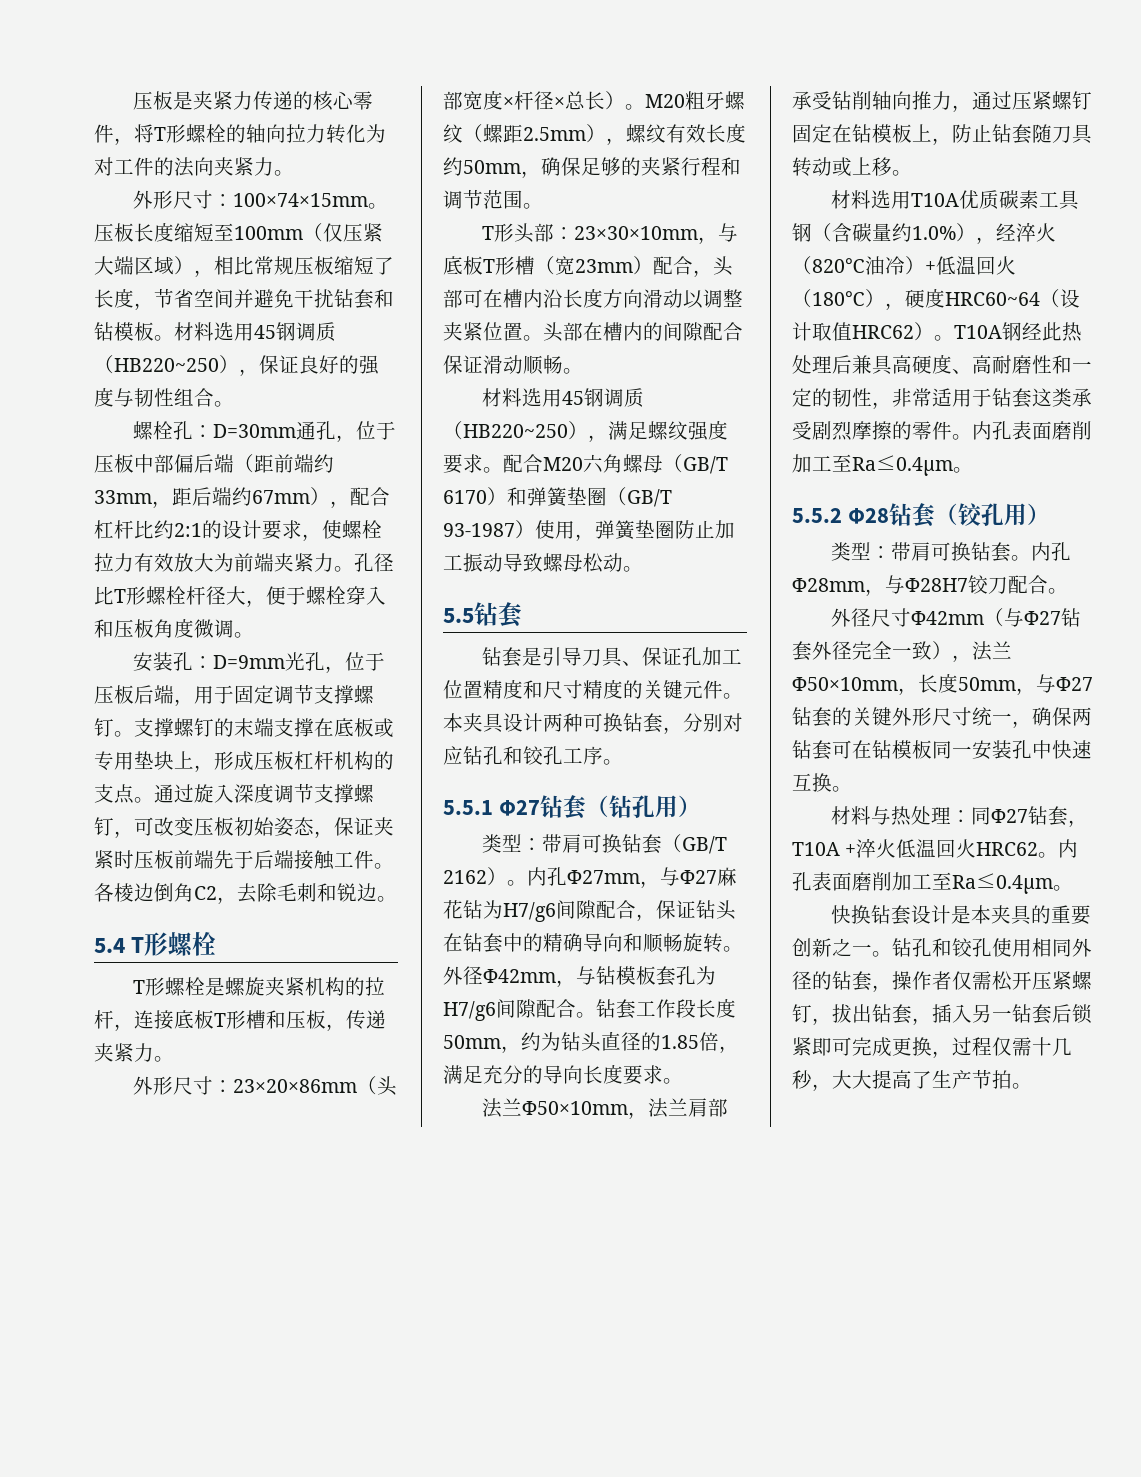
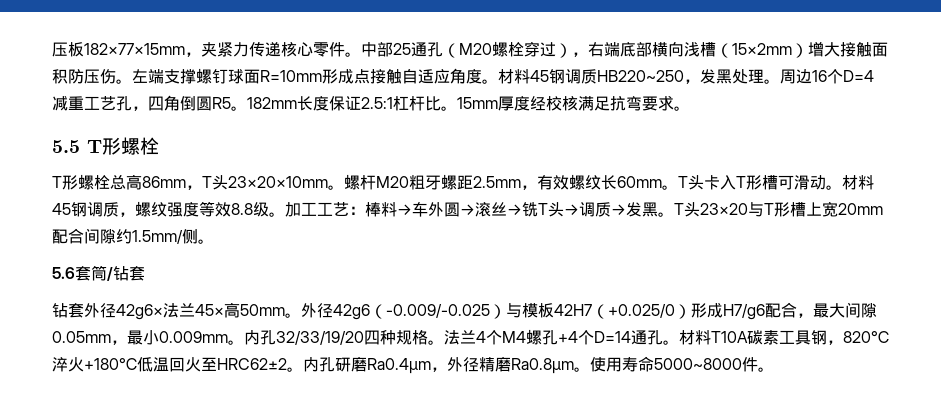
- 压板是夹紧力传递的核心零件，将T形螺栓的轴向拉力转化为对工件的法向夹紧力。
- 外形尺寸：100×74×15mm。压板长度缩短至100mm（仅压紧大端区域），相比常规压板缩短了长度，节省空间并避免干扰钻套和钻模板。材料选用45钢调质（HB220~250），保证良好的强度与韧性组合。
- 螺栓孔：D=30mm通孔，位于压板中部偏后端（距前端约33mm，距后端约67mm），配合杠杆比约2:1的设计要求，使螺栓拉力有效放大为前端夹紧力。孔径比T形螺栓杆径大，便于螺栓穿入和压板角度微调。
- 安装孔：D=9mm光孔，位于压板后端，用于固定调节支撑螺钉。支撑螺钉的末端支撑在底板或专用垫块上，形成压板杠杆机构的支点。通过旋入深度调节支撑螺钉，可改变压板初始姿态，保证夹紧时压板前端先于后端接触工件。各棱边倒角C2，去除毛刺和锐边。
- 5.4 T形螺栓
+ 压板182×77×15mm，夹紧力传递核心零件。中部25通孔（M20螺栓穿过），右端底部横向浅槽（15×2mm）增大接触面积防压伤。左端支撑螺钉球面R=10mm形成点接触自适应角度。材料45钢调质HB220~250，发黑处理。周边16个D=4减重工艺孔，四角倒圆R5。182mm长度保证2.5:1杠杆比。15mm厚度经校核满足抗弯要求。
+ 5.5 T形螺栓
- T形螺栓是螺旋夹紧机构的拉杆，连接底板T形槽和压板，传递夹紧力。
- 外形尺寸：23×20×86mm（头部宽度×杆径×总长）。M20粗牙螺纹（螺距2.5mm），螺纹有效长度约50mm，确保足够的夹紧行程和调节范围。
- T形头部：23×30×10mm，与底板T形槽（宽23mm）配合，头部可在槽内沿长度方向滑动以调整夹紧位置。头部在槽内的间隙配合保证滑动顺畅。
- 材料选用45钢调质（HB220~250），满足螺纹强度要求。配合M20六角螺母（GB/T 6170）和弹簧垫圈（GB/T 93-1987）使用，弹簧垫圈防止加工振动导致螺母松动。
- 5.5钻套
- 钻套是引导刀具、保证孔加工位置精度和尺寸精度的关键元件。本夹具设计两种可换钻套，分别对应钻孔和铰孔工序。
- 5.5.1 Φ27钻套（钻孔用）
- 类型：带肩可换钻套（GB/T 2162）。内孔Φ27mm，与Φ27麻花钻为H7/g6间隙配合，保证钻头在钻套中的精确导向和顺畅旋转。外径Φ42mm，与钻模板套孔为H7/g6间隙配合。钻套工作段长度50mm，约为钻头直径的1.85倍，满足充分的导向长度要求。
- 法兰Φ50×10mm，法兰肩部承受钻削轴向推力，通过压紧螺钉固定在钻模板上，防止钻套随刀具转动或上移。
- 材料选用T10A优质碳素工具钢（含碳量约1.0%），经淬火（820℃油冷）+低温回火（180℃），硬度HRC60~64（设计取值HRC62）。T10A钢经此热处理后兼具高硬度、高耐磨性和一定的韧性，非常适用于钻套这类承受剧烈摩擦的零件。内孔表面磨削加工至Ra≤0.4μm。
- 5.5.2 Φ28钻套（铰孔用）
- 类型：带肩可换钻套。内孔Φ28mm，与Φ28H7铰刀配合。
- 外径尺寸Φ42mm（与Φ27钻套外径完全一致），法兰Φ50×10mm，长度50mm，与Φ27钻套的关键外形尺寸统一，确保两钻套可在钻模板同一安装孔中快速互换。
- 材料与热处理：同Φ27钻套，T10A +淬火低温回火HRC62。内孔表面磨削加工至Ra≤0.4μm。
- 快换钻套设计是本夹具的重要创新之一。钻孔和铰孔使用相同外径的钻套，操作者仅需松开压紧螺钉，拔出钻套，插入另一钻套后锁紧即可完成更换，过程仅需十几秒，大大提高了生产节拍。
+ T形螺栓总高86mm，T头23×20×10mm。螺杆M20粗牙螺距2.5mm，有效螺纹长60mm。T头卡入T形槽可滑动。材料45钢调质，螺纹强度等效8.8级。加工工艺：棒料→车外圆→滚丝→铣T头→调质→发黑。T头23×20与T形槽上宽20mm配合间隙约1.5mm/侧。
+ 5.6套筒/钻套
+ 钻套外径42g6×法兰45×高50mm。外径42g6（-0.009/-0.025）与模板42H7（+0.025/0）形成H7/g6配合，最大间隙0.05mm，最小0.009mm。内孔32/33/19/20四种规格。法兰4个M4螺孔+4个D=14通孔。材料T10A碳素工具钢，820℃淬火+180℃低温回火至HRC62±2。内孔研磨Ra0.4μm，外径精磨Ra0.8μm。使用寿命5000~8000件。

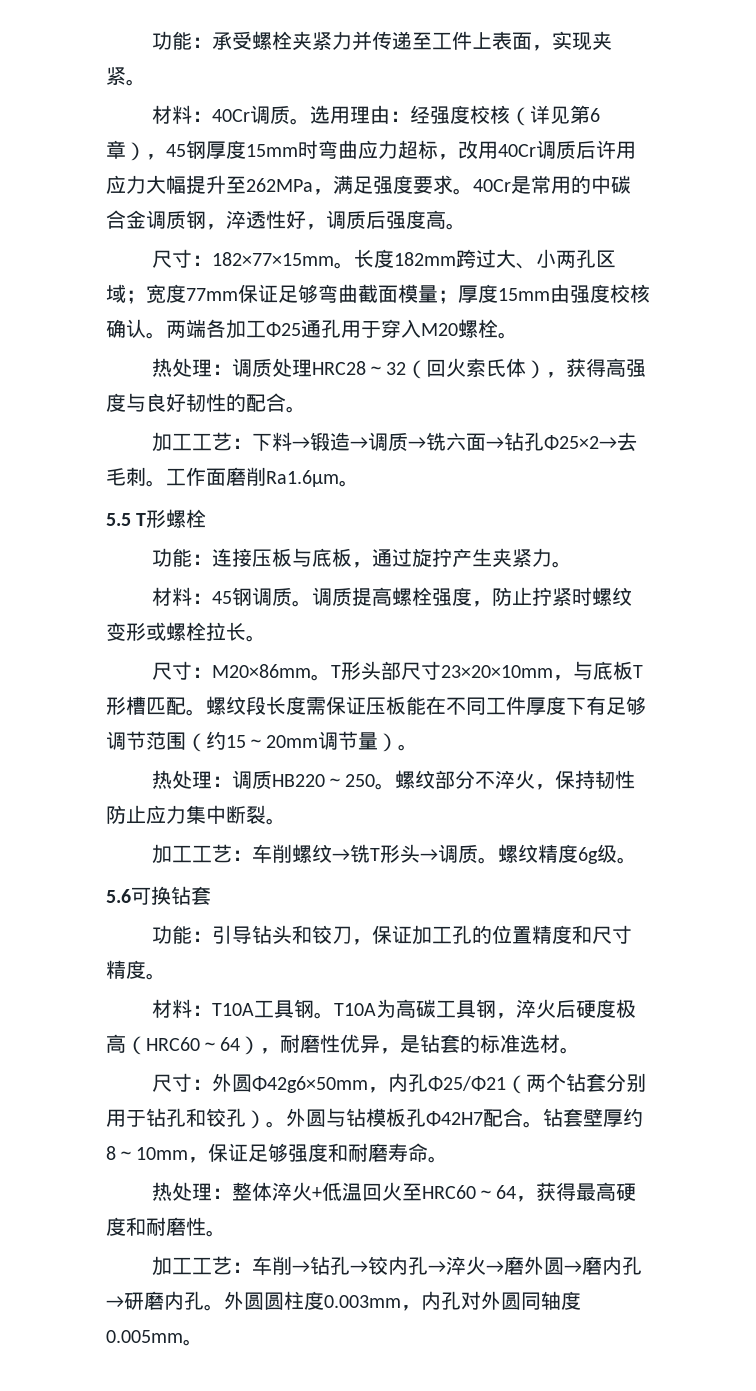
- 压板182×77×15mm，夹紧力传递核心零件。中部25通孔（M20螺栓穿过），右端底部横向浅槽（15×2mm）增大接触面积防压伤。左端支撑螺钉球面R=10mm形成点接触自适应角度。材料45钢调质HB220~250，发黑处理。周边16个D=4减重工艺孔，四角倒圆R5。182mm长度保证2.5:1杠杆比。15mm厚度经校核满足抗弯要求。
+ 功能：承受螺栓夹紧力并传递至工件上表面，实现夹紧。
+ 材料：40Cr调质。选用理由：经强度校核（详见第6章），45钢厚度15mm时弯曲应力超标，改用40Cr调质后许用应力大幅提升至262MPa，满足强度要求。40Cr是常用的中碳合金调质钢，淬透性好，调质后强度高。
+ 尺寸：182×77×15mm。长度182mm跨过大、小两孔区域；宽度77mm保证足够弯曲截面模量；厚度15mm由强度校核确认。两端各加工Φ25通孔用于穿入M20螺栓。
+ 热处理：调质处理HRC28～32（回火索氏体），获得高强度与良好韧性的配合。
+ 加工工艺：下料→锻造→调质→铣六面→钻孔Φ25×2→去毛刺。工作面磨削Ra1.6μm。
  5.5 T形螺栓
- T形螺栓总高86mm，T头23×20×10mm。螺杆M20粗牙螺距2.5mm，有效螺纹长60mm。T头卡入T形槽可滑动。材料45钢调质，螺纹强度等效8.8级。加工工艺：棒料→车外圆→滚丝→铣T头→调质→发黑。T头23×20与T形槽上宽20mm配合间隙约1.5mm/侧。
+ 功能：连接压板与底板，通过旋拧产生夹紧力。
+ 材料：45钢调质。调质提高螺栓强度，防止拧紧时螺纹变形或螺栓拉长。
+ 尺寸：M20×86mm。T形头部尺寸23×20×10mm，与底板T形槽匹配。螺纹段长度需保证压板能在不同工件厚度下有足够调节范围（约15～20mm调节量）。
+ 热处理：调质HB220～250。螺纹部分不淬火，保持韧性防止应力集中断裂。
+ 加工工艺：车削螺纹→铣T形头→调质。螺纹精度6g级。
- 5.6套筒/钻套
+ 5.6可换钻套
- 钻套外径42g6×法兰45×高50mm。外径42g6（-0.009/-0.025）与模板42H7（+0.025/0）形成H7/g6配合，最大间隙0.05mm，最小0.009mm。内孔32/33/19/20四种规格。法兰4个M4螺孔+4个D=14通孔。材料T10A碳素工具钢，820℃淬火+180℃低温回火至HRC62±2。内孔研磨Ra0.4μm，外径精磨Ra0.8μm。使用寿命5000~8000件。
+ 功能：引导钻头和铰刀，保证加工孔的位置精度和尺寸精度。
+ 材料：T10A工具钢。T10A为高碳工具钢，淬火后硬度极高（HRC60～64），耐磨性优异，是钻套的标准选材。
+ 尺寸：外圆Φ42g6×50mm，内孔Φ25/Φ21（两个钻套分别用于钻孔和铰孔）。外圆与钻模板孔Φ42H7配合。钻套壁厚约8～10mm，保证足够强度和耐磨寿命。
+ 热处理：整体淬火+低温回火至HRC60～64，获得最高硬度和耐磨性。
+ 加工工艺：车削→钻孔→铰内孔→淬火→磨外圆→磨内孔→研磨内孔。外圆圆柱度0.003mm，内孔对外圆同轴度0.005mm。

